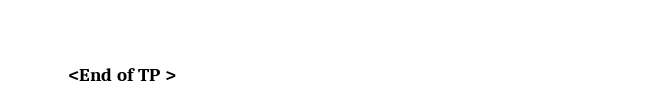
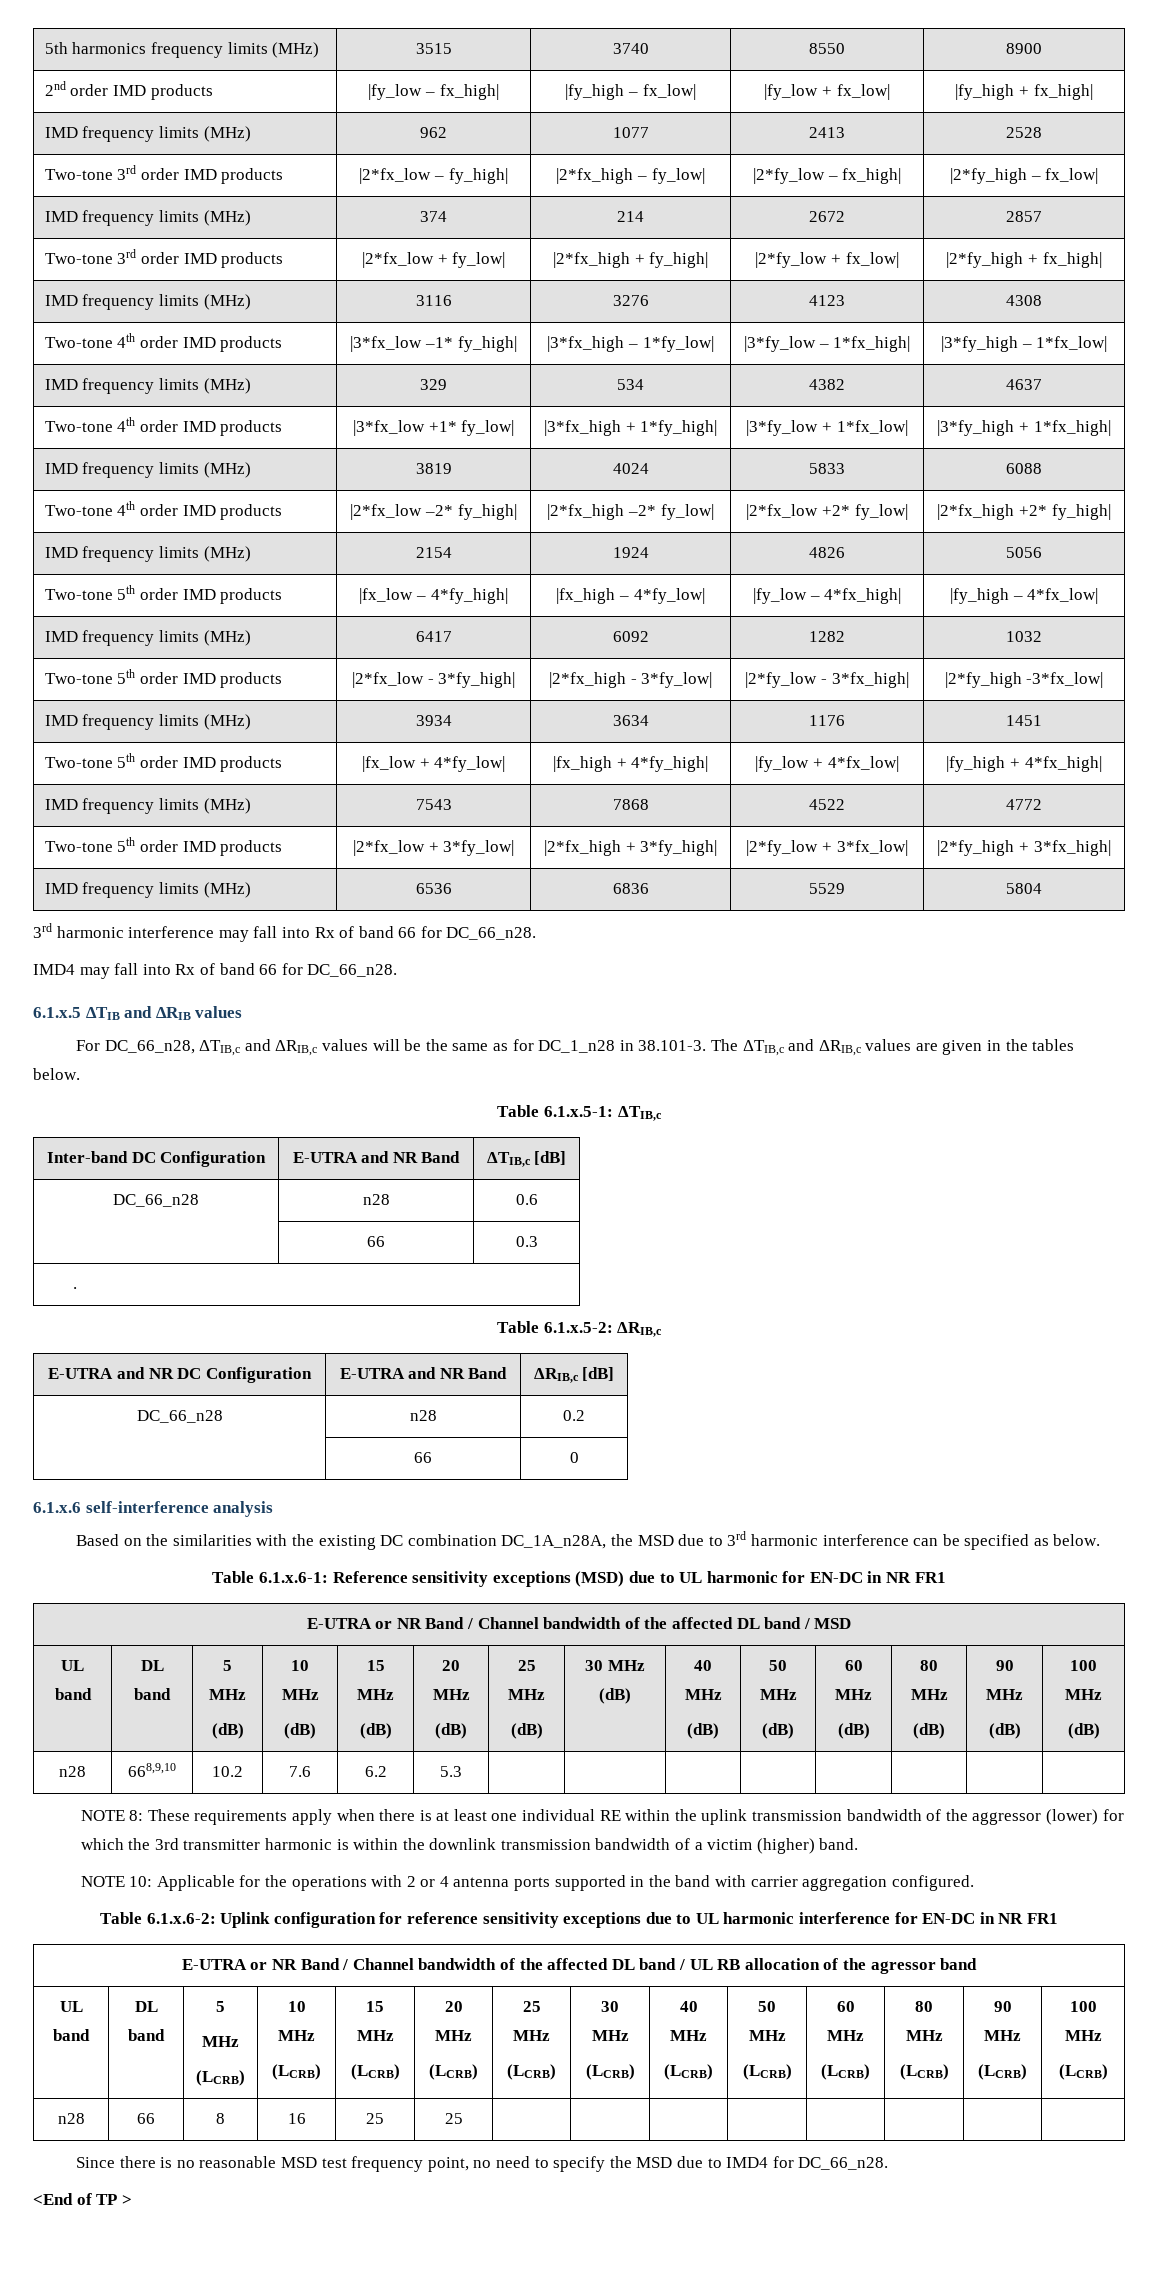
+ 5th harmonics frequency limits (MHz) | 3515 | 3740 | 8550 | 8900
+ 2nd order IMD products | |fy_low – fx_high| | |fy_high – fx_low| | |fy_low + fx_low| | |fy_high + fx_high|
+ IMD frequency limits (MHz) | 962 | 1077 | 2413 | 2528
+ Two-tone 3rd order IMD products | |2*fx_low – fy_high| | |2*fx_high – fy_low| | |2*fy_low – fx_high| | |2*fy_high – fx_low|
+ IMD frequency limits (MHz) | 374 | 214 | 2672 | 2857
+ Two-tone 3rd order IMD products | |2*fx_low + fy_low| | |2*fx_high + fy_high| | |2*fy_low + fx_low| | |2*fy_high + fx_high|
+ IMD frequency limits (MHz) | 3116 | 3276 | 4123 | 4308
+ Two-tone 4th order IMD products | |3*fx_low –1* fy_high| | |3*fx_high – 1*fy_low| | |3*fy_low – 1*fx_high| | |3*fy_high – 1*fx_low|
+ IMD frequency limits (MHz) | 329 | 534 | 4382 | 4637
+ Two-tone 4th order IMD products | |3*fx_low +1* fy_low| | |3*fx_high + 1*fy_high| | |3*fy_low + 1*fx_low| | |3*fy_high + 1*fx_high|
+ IMD frequency limits (MHz) | 3819 | 4024 | 5833 | 6088
+ Two-tone 4th order IMD products | |2*fx_low –2* fy_high| | |2*fx_high –2* fy_low| | |2*fx_low +2* fy_low| | |2*fx_high +2* fy_high|
+ IMD frequency limits (MHz) | 2154 | 1924 | 4826 | 5056
+ Two-tone 5th order IMD products | |fx_low – 4*fy_high| | |fx_high – 4*fy_low| | |fy_low – 4*fx_high| | |fy_high – 4*fx_low|
+ IMD frequency limits (MHz) | 6417 | 6092 | 1282 | 1032
+ Two-tone 5th order IMD products | |2*fx_low - 3*fy_high| | |2*fx_high - 3*fy_low| | |2*fy_low - 3*fx_high| | |2*fy_high -3*fx_low|
+ IMD frequency limits (MHz) | 3934 | 3634 | 1176 | 1451
+ Two-tone 5th order IMD products | |fx_low + 4*fy_low| | |fx_high + 4*fy_high| | |fy_low + 4*fx_low| | |fy_high + 4*fx_high|
+ IMD frequency limits (MHz) | 7543 | 7868 | 4522 | 4772
+ Two-tone 5th order IMD products | |2*fx_low + 3*fy_low| | |2*fx_high + 3*fy_high| | |2*fy_low + 3*fx_low| | |2*fy_high + 3*fx_high|
+ IMD frequency limits (MHz) | 6536 | 6836 | 5529 | 5804
+ 3rd harmonic interference may fall into Rx of band 66 for DC_66_n28.
+ IMD4 may fall into Rx of band 66 for DC_66_n28.
+ 6.1.x.5 ∆TIB and ∆RIB values
+ For DC_66_n28, ΔTIB,c and ΔRIB,c values will be the same as for DC_1_n28 in 38.101-3. The ΔTIB,c and ΔRIB,c values are given in the tables below.
+ Table 6.1.x.5-1: ΔTIB,c
+ Inter-band DC Configuration | E-UTRA and NR Band | ΔTIB,c [dB]
+ DC_66_n28 | n28 | 0.6
+ | 66 | 0.3
+ .
+ Table 6.1.x.5-2: ΔRIB,c
+ E-UTRA and NR DC Configuration | E-UTRA and NR Band | ΔRIB,c [dB]
+ DC_66_n28 | n28 | 0.2
+ | 66 | 0
+ 6.1.x.6 self-interference analysis
+ Based on the similarities with the existing DC combination DC_1A_n28A, the MSD due to 3rd harmonic interference can be specified as below.
+ Table 6.1.x.6-1: Reference sensitivity exceptions (MSD) due to UL harmonic for EN-DC in NR FR1
+ E-UTRA or NR Band / Channel bandwidth of the affected DL band / MSD
+ UL band | DL band | 5 MHz
+ (dB) | 10 MHz
+ (dB) | 15 MHz
+ (dB) | 20 MHz
+ (dB) | 25 MHz
+ (dB) | 30 MHz (dB) | 40 MHz
+ (dB) | 50 MHz
+ (dB) | 60 MHz
+ (dB) | 80 MHz
+ (dB) | 90 MHz
+ (dB) | 100 MHz
+ (dB)
+ n28 | 668,9,10 | 10.2 | 7.6 | 6.2 | 5.3 | | | | | | | |
+ NOTE 8: These requirements apply when there is at least one individual RE within the uplink transmission bandwidth of the aggressor (lower) for which the 3rd transmitter harmonic is within the downlink transmission bandwidth of a victim (higher) band.
+ NOTE 10: Applicable for the operations with 2 or 4 antenna ports supported in the band with carrier aggregation configured.
+ Table 6.1.x.6-2: Uplink configuration for reference sensitivity exceptions due to UL harmonic interference for EN-DC in NR FR1
+ E-UTRA or NR Band / Channel bandwidth of the affected DL band / UL RB allocation of the agressor band
+ UL band | DL band | 5
+ MHz
+ (LCRB) | 10 MHz
+ (LCRB) | 15 MHz
+ (LCRB) | 20 MHz
+ (LCRB) | 25 MHz
+ (LCRB) | 30 MHz
+ (LCRB) | 40 MHz
+ (LCRB) | 50 MHz
+ (LCRB) | 60 MHz
+ (LCRB) | 80 MHz
+ (LCRB) | 90 MHz
+ (LCRB) | 100 MHz
+ (LCRB)
+ n28 | 66 | 8 | 16 | 25 | 25 | | | | | | | |
+ Since there is no reasonable MSD test frequency point, no need to specify the MSD due to IMD4 for DC_66_n28.

